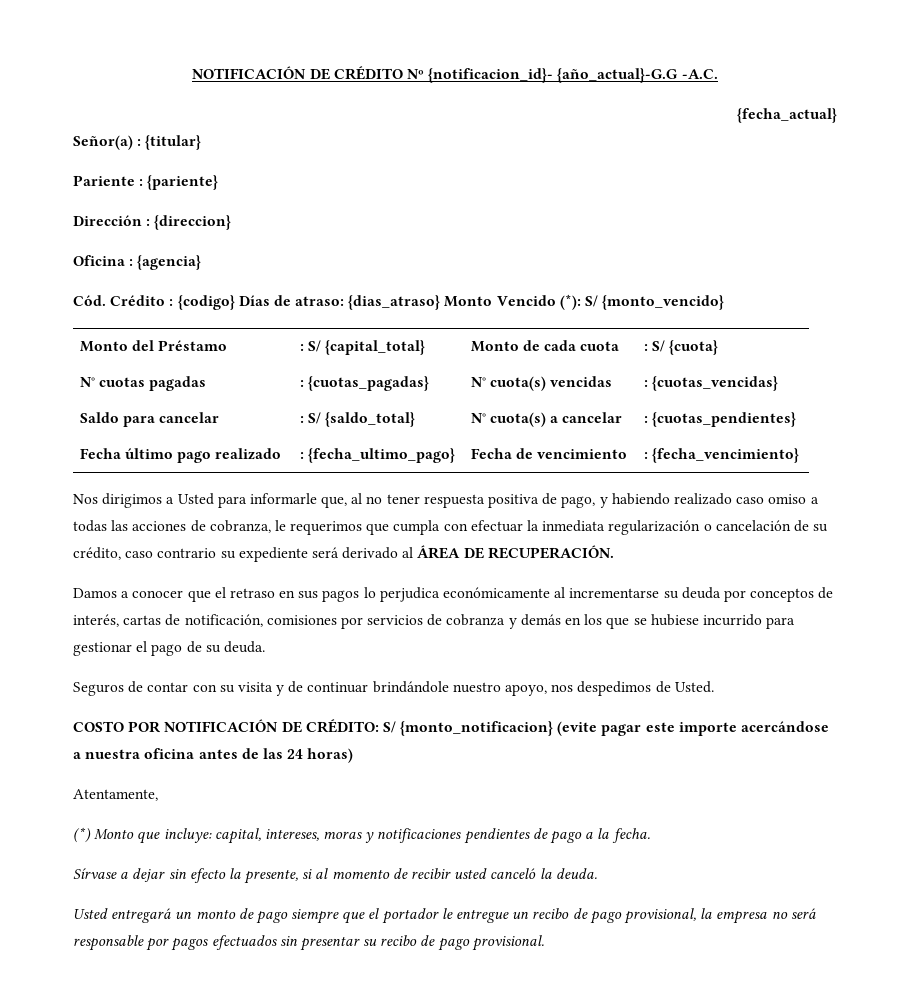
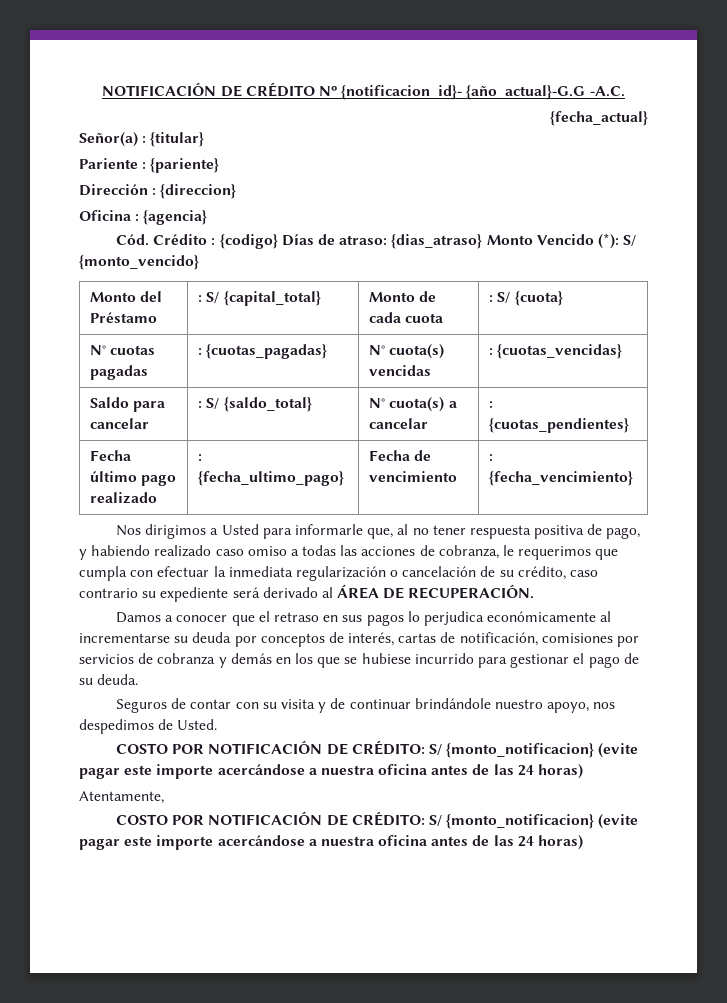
  Atentamente,
- (*) Monto que incluye: capital, intereses, moras y notificaciones pendientes de pago a la fecha.
- Sírvase a dejar sin efecto la presente, si al momento de recibir usted canceló la deuda.
- Usted entregará un monto de pago siempre que el portador le entregue un recibo de pago provisional, la empresa no será responsable por pagos efectuados sin presentar su recibo de pago provisional.
+ COSTO POR NOTIFICACIÓN DE CRÉDITO: S/ {monto_notificacion} (evite pagar este importe acercándose a nuestra oficina antes de las 24 horas)

